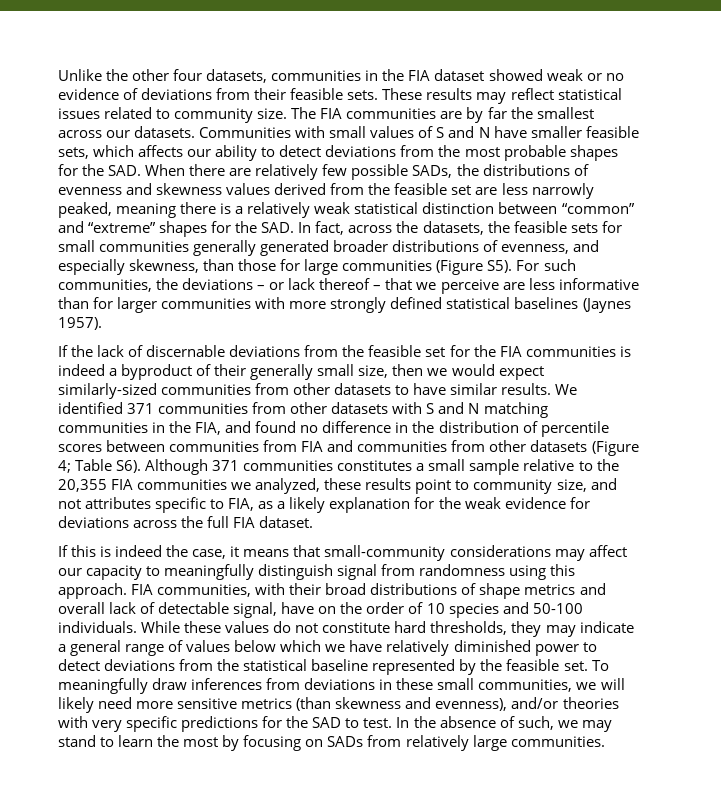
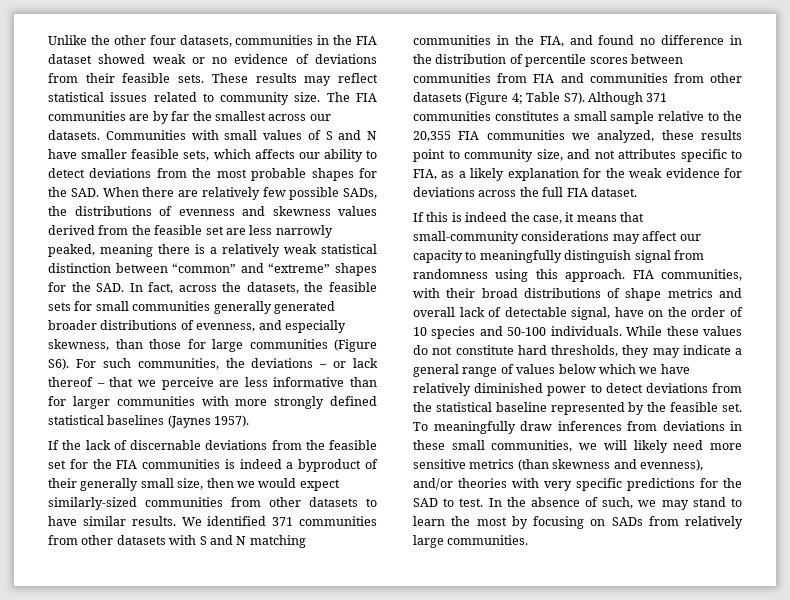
- Communities with small values of S and N have smaller feasible sets, which affects our ability to detect deviations from the most probable shapes for the SAD. When there are relatively few possible SADs, the distributions of evenness and skewness values derived from the feasible set are less narrowly peaked, meaning there is a relatively weak statistical distinction between “common” and “extreme” shapes for the SAD. In fact, across the datasets, the feasible sets for small communities generally generated broader distributions of evenness, and especially skewness, than those for large communities (Figure S5). For such communities, the deviations – or lack thereof – that we perceive are less informative than for larger communities with more strongly defined statistical baselines (Jaynes 1957).
+ Communities with small values of S and N have smaller feasible sets, which affects our ability to detect deviations from the most probable shapes for the SAD. When there are relatively few possible SADs, the distributions of evenness and skewness values derived from the feasible set are less narrowly peaked, meaning there is a relatively weak statistical distinction between “common” and “extreme” shapes for the SAD. In fact, across the datasets, the feasible sets for small communities generally generated broader distributions of evenness, and especially skewness, than those for large communities (Figure S6). For such communities, the deviations – or lack thereof – that we perceive are less informative than for larger communities with more strongly defined statistical baselines (Jaynes 1957).
- Table S6). Although 371 communities constitutes a small sample relative to the 20,355 FIA communities we analyzed, these results point to community size, and not attributes specific to FIA, as a likely explanation for the weak evidence for deviations across the full FIA dataset.
+ Table S7). Although 371 communities constitutes a small sample relative to the 20,355 FIA communities we analyzed, these results point to community size, and not attributes specific to FIA, as a likely explanation for the weak evidence for deviations across the full FIA dataset.

